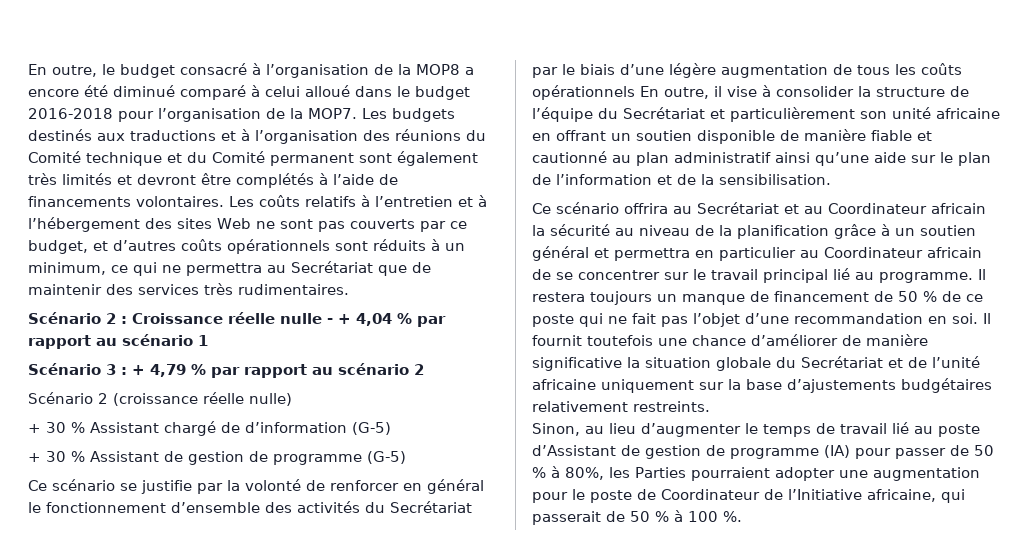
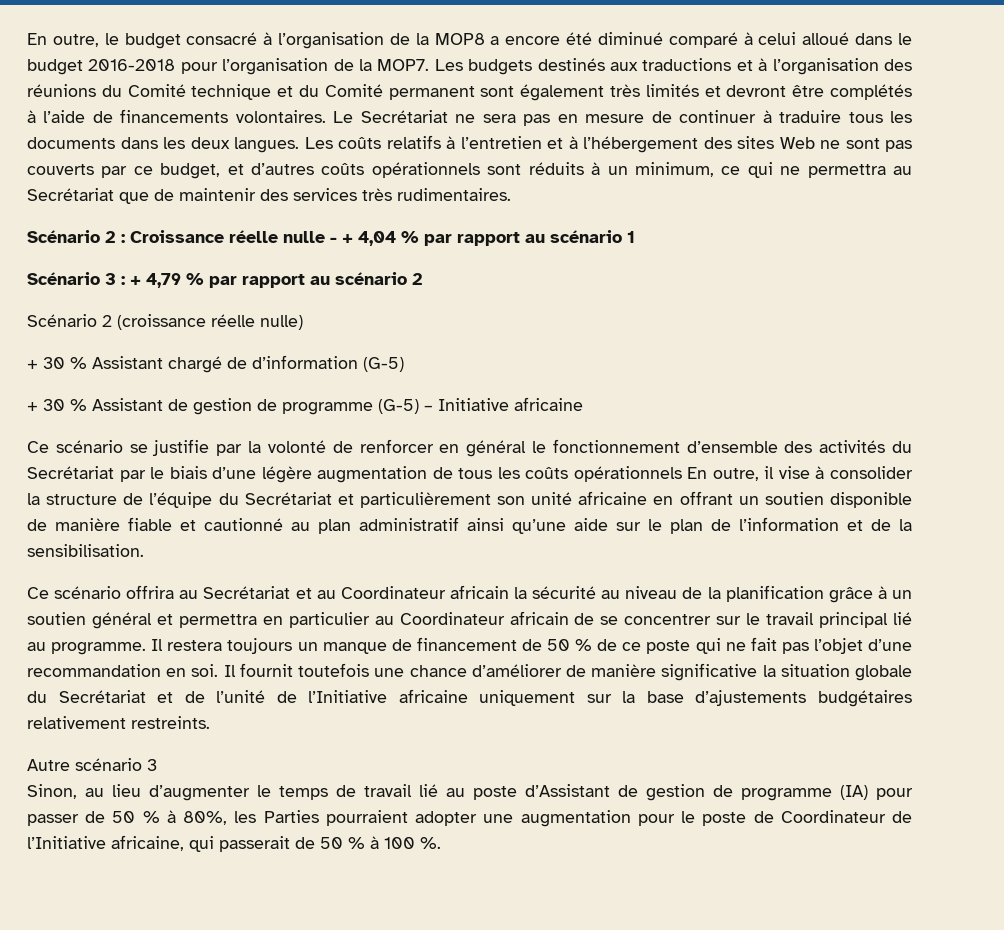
+ Le Secrétariat ne sera pas en mesure de continuer à traduire tous les documents dans les deux langues.
- + 30 % Assistant de gestion de programme (G-5)
+ + 30 % Assistant de gestion de programme (G-5) – Initiative africaine
- Il fournit toutefois une chance d’améliorer de manière significative la situation globale du Secrétariat et de l’unité africaine uniquement sur la base d’ajustements budgétaires relativement restreints.
+ Il fournit toutefois une chance d’améliorer de manière significative la situation globale du Secrétariat et de l’unité de l’Initiative africaine uniquement sur la base d’ajustements budgétaires relativement restreints.
+ Autre scénario 3

